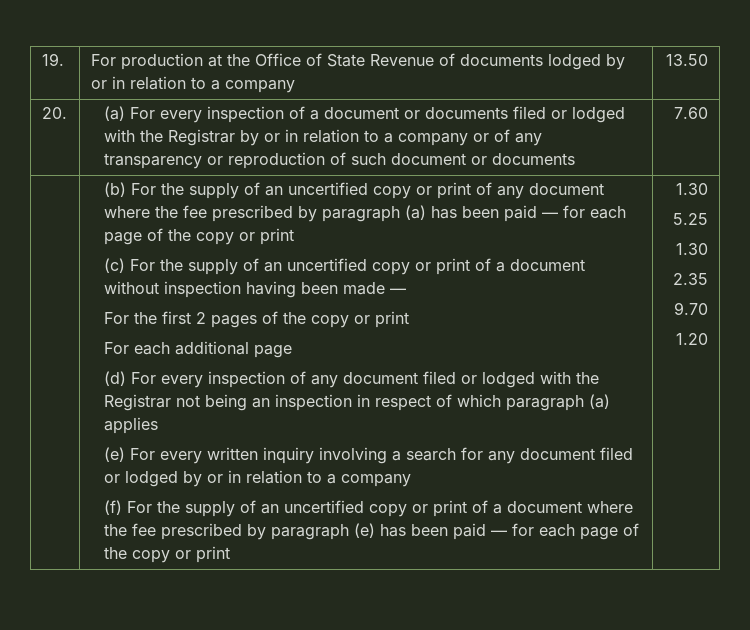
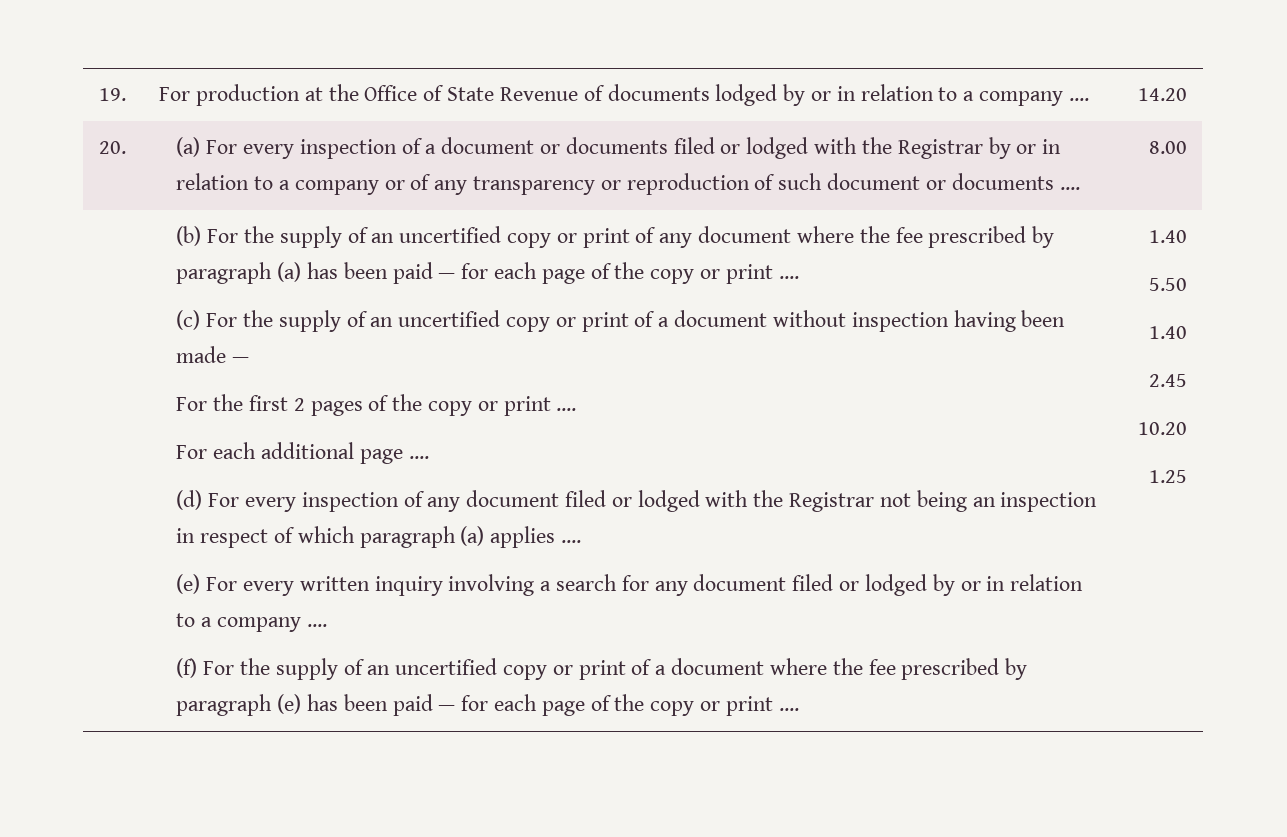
- 19. | For production at the Office of State Revenue of documents lodged by or in relation to a company | 13.50
+ 19. | For production at the Office of State Revenue of documents lodged by or in relation to a company .... | 14.20
- 20. | (a) For every inspection of a document or documents filed or lodged with the Registrar by or in relation to a company or of any transparency or reproduction of such document or documents | 7.60
+ 20. | (a) For every inspection of a document or documents filed or lodged with the Registrar by or in relation to a company or of any transparency or reproduction of such document or documents .... | 8.00
- (b) For the supply of an uncertified copy or print of any document where the fee prescribed by paragraph (a) has been paid — for each page of the copy or print
+ (b) For the supply of an uncertified copy or print of any document where the fee prescribed by paragraph (a) has been paid — for each page of the copy or print ....
- For the first 2 pages of the copy or print
+ For the first 2 pages of the copy or print ....
- For each additional page
+ For each additional page ....
- (d) For every inspection of any document filed or lodged with the Registrar not being an inspection in respect of which paragraph (a) applies
+ (d) For every inspection of any document filed or lodged with the Registrar not being an inspection in respect of which paragraph (a) applies ....
- (e) For every written inquiry involving a search for any document filed or lodged by or in relation to a company
+ (e) For every written inquiry involving a search for any document filed or lodged by or in relation to a company ....
- (f) For the supply of an uncertified copy or print of a document where the fee prescribed by paragraph (e) has been paid — for each page of the copy or print | 1.30
- 5.25
- 1.30
- 2.35
- 9.70
- 1.20
+ (f) For the supply of an uncertified copy or print of a document where the fee prescribed by paragraph (e) has been paid — for each page of the copy or print .... | 1.40
+ 5.50
+ 1.40
+ 2.45
+ 10.20
+ 1.25

